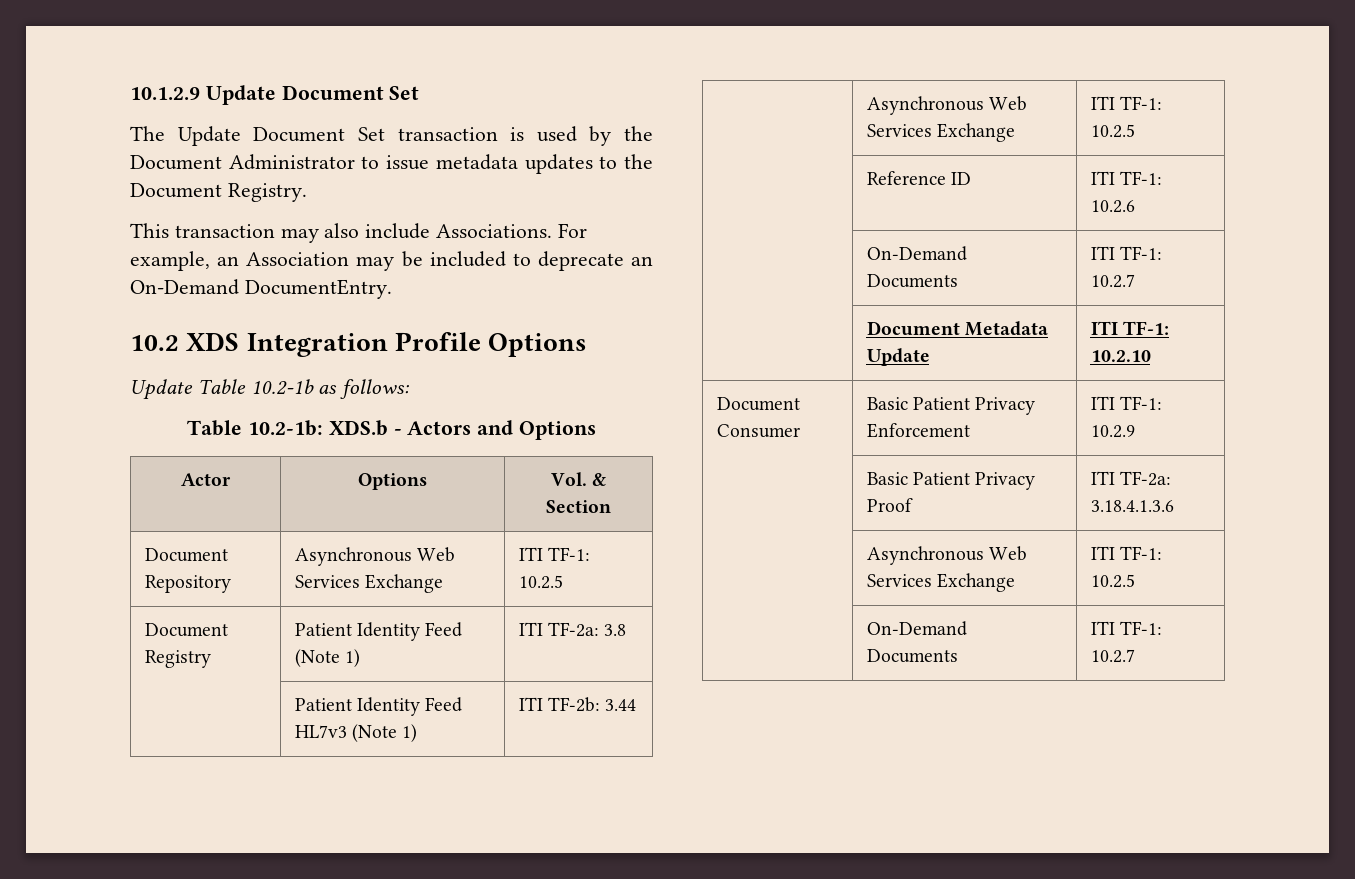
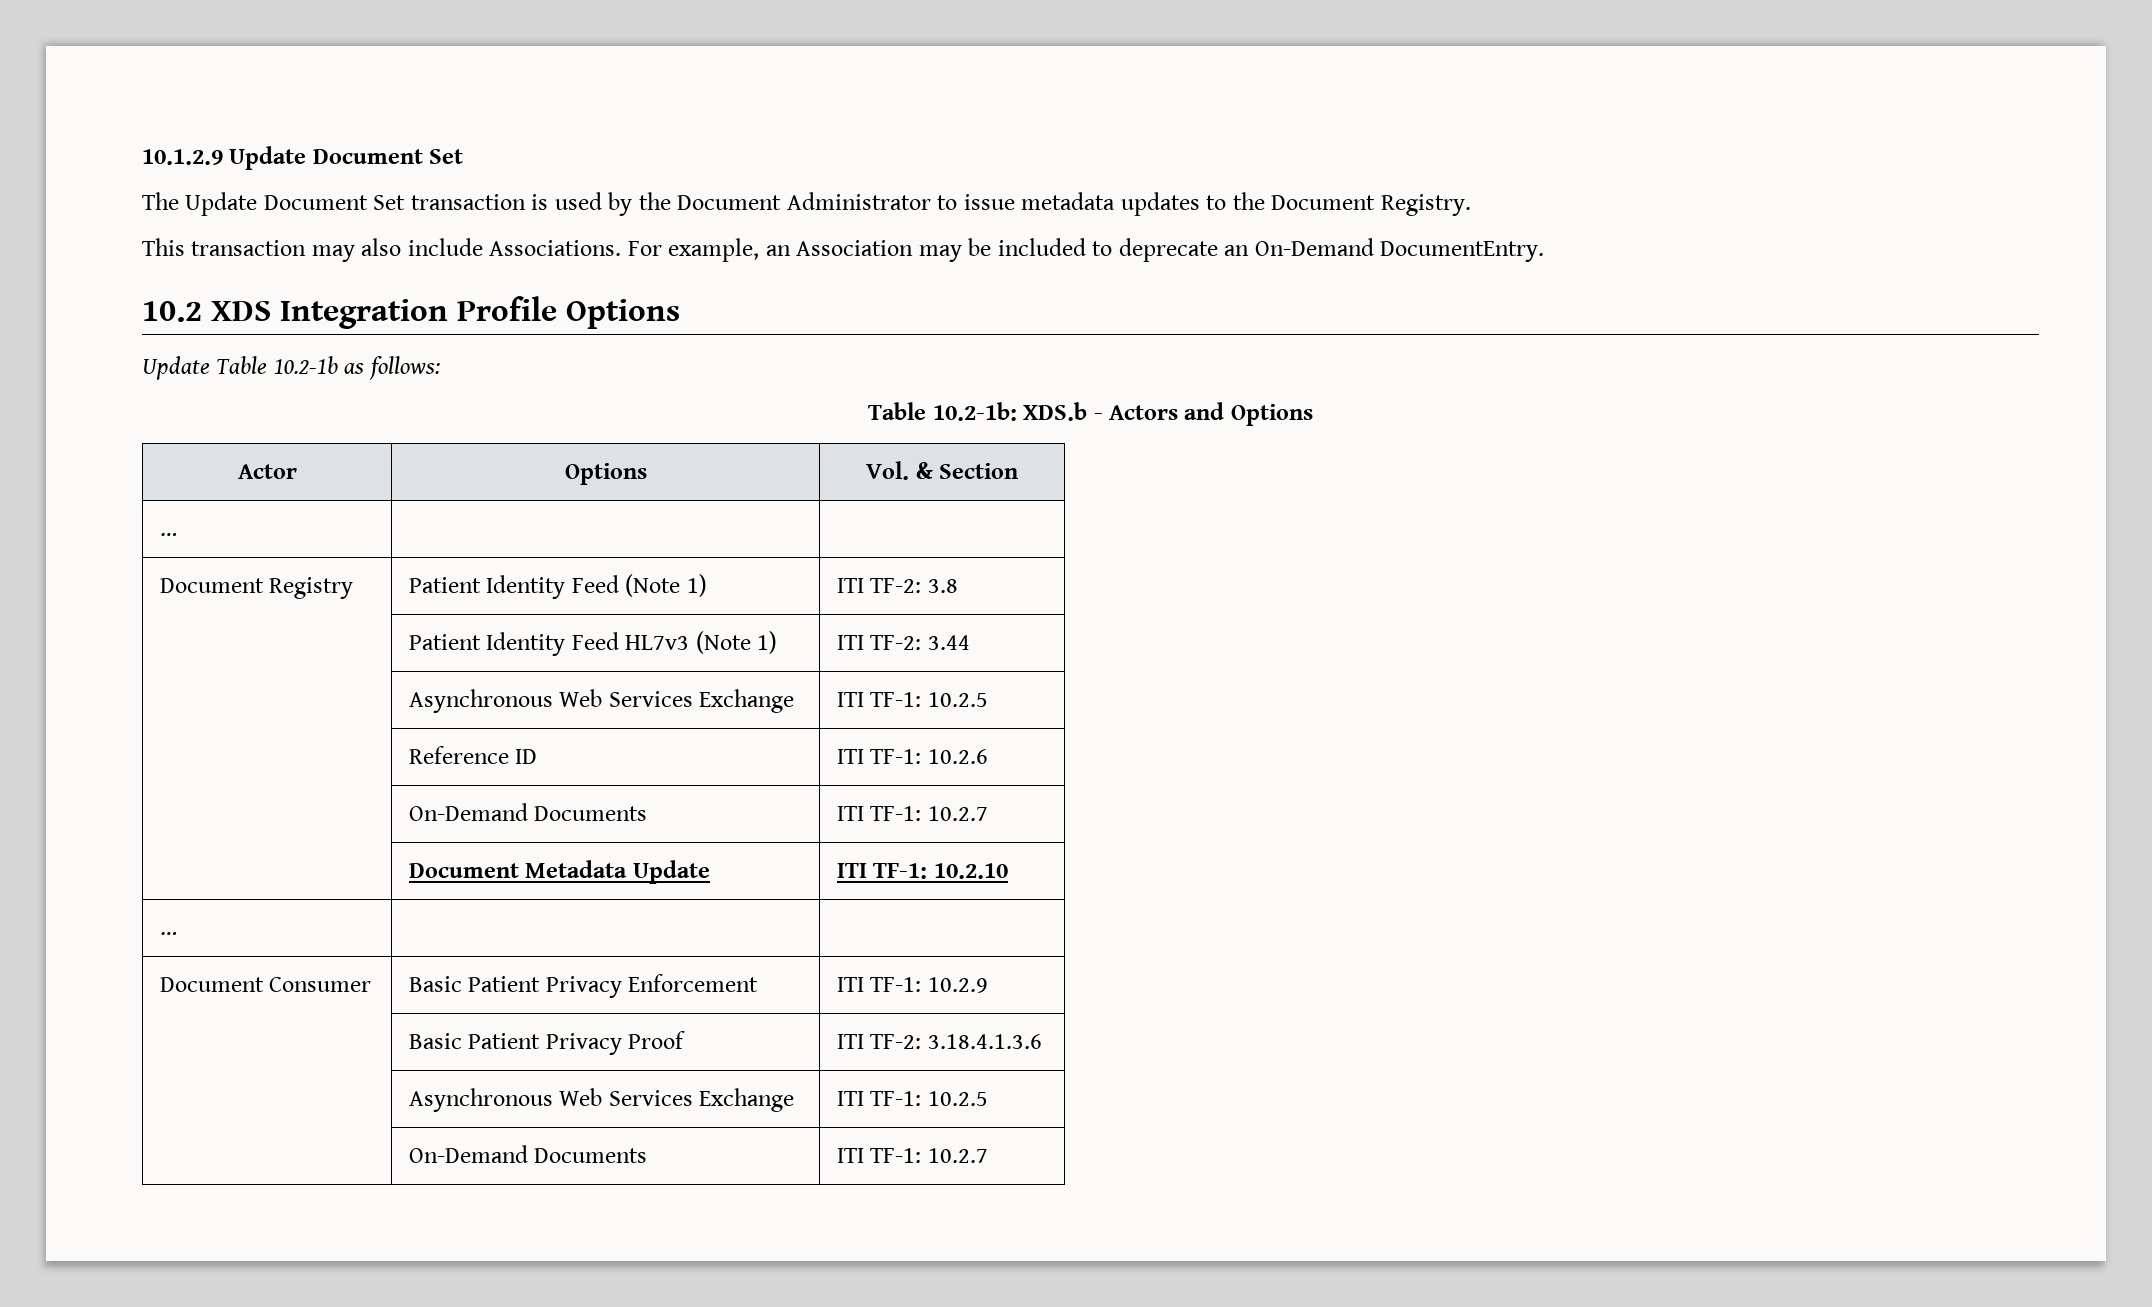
  Actor | Options | Vol. & Section
- Document Repository | Asynchronous Web Services Exchange | ITI TF-1: 10.2.5
+ … | |
- Document Registry | Patient Identity Feed (Note 1) | ITI TF-2a: 3.8
+ Document Registry | Patient Identity Feed (Note 1) | ITI TF-2: 3.8
- | Patient Identity Feed HL7v3 (Note 1) | ITI TF-2b: 3.44
+ | Patient Identity Feed HL7v3 (Note 1) | ITI TF-2: 3.44
  | Document Metadata Update | ITI TF-1: 10.2.10
+ … | |
- | Basic Patient Privacy Proof | ITI TF-2a: 3.18.4.1.3.6
+ | Basic Patient Privacy Proof | ITI TF-2: 3.18.4.1.3.6

